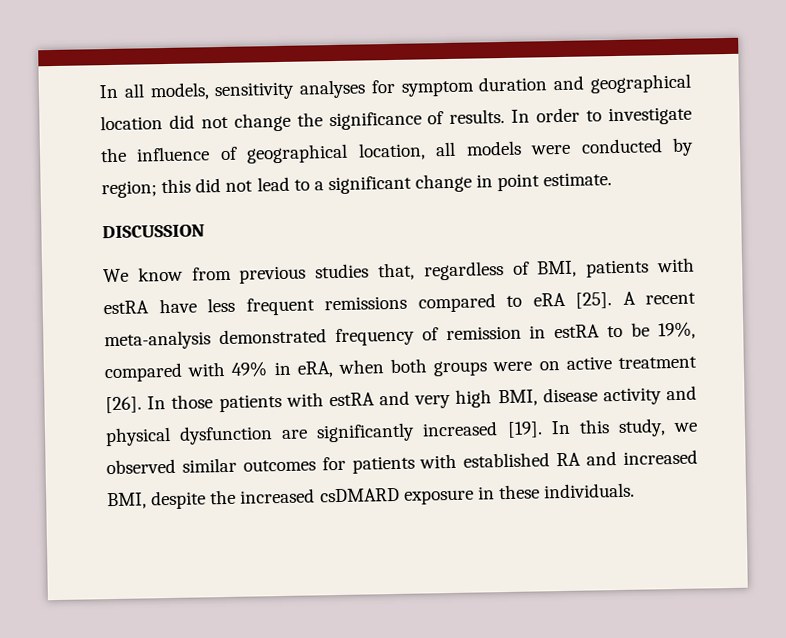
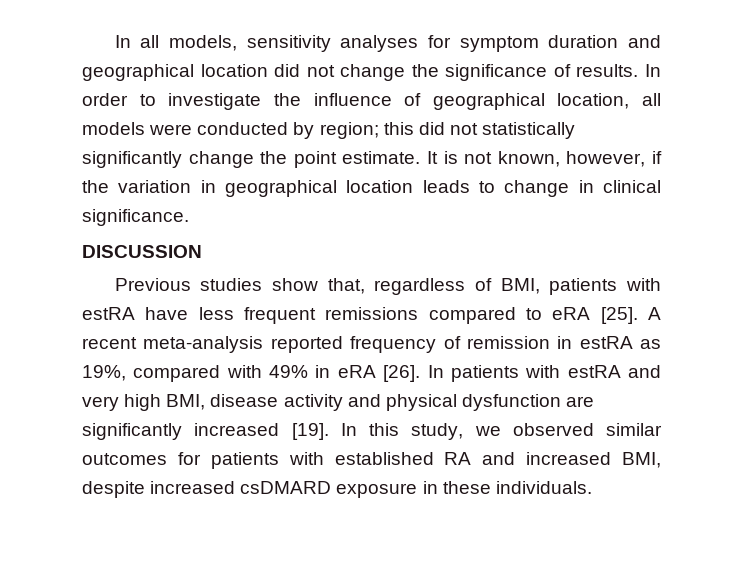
- In order to investigate the influence of geographical location, all models were conducted by region; this did not lead to a significant change in point estimate.
+ In order to investigate the influence of geographical location, all models were conducted by region; this did not statistically significantly change the point estimate. It is not known, however, if the variation in geographical location leads to change in clinical significance.
  DISCUSSION
- We know from previous studies that, regardless of BMI, patients with estRA have less frequent remissions compared to eRA [25].
+ Previous studies show that, regardless of BMI, patients with estRA have less frequent remissions compared to eRA [25].
- A recent meta-analysis demonstrated frequency of remission in estRA to be 19%, compared with 49% in eRA, when both groups were on active treatment [26].
+ A recent meta-analysis reported frequency of remission in estRA as 19%, compared with 49% in eRA [26].
- In those patients with estRA and very high BMI, disease activity and physical dysfunction are significantly increased [19].
+ In patients with estRA and very high BMI, disease activity and physical dysfunction are significantly increased [19].
- In this study, we observed similar outcomes for patients with established RA and increased BMI, despite the increased csDMARD exposure in these individuals.
+ In this study, we observed similar outcomes for patients with established RA and increased BMI, despite increased csDMARD exposure in these individuals.

